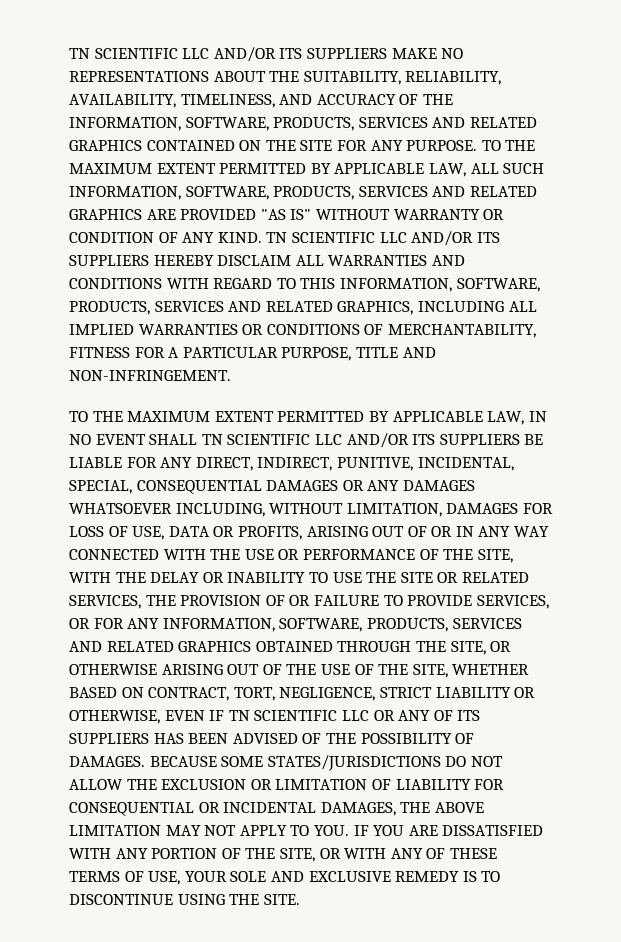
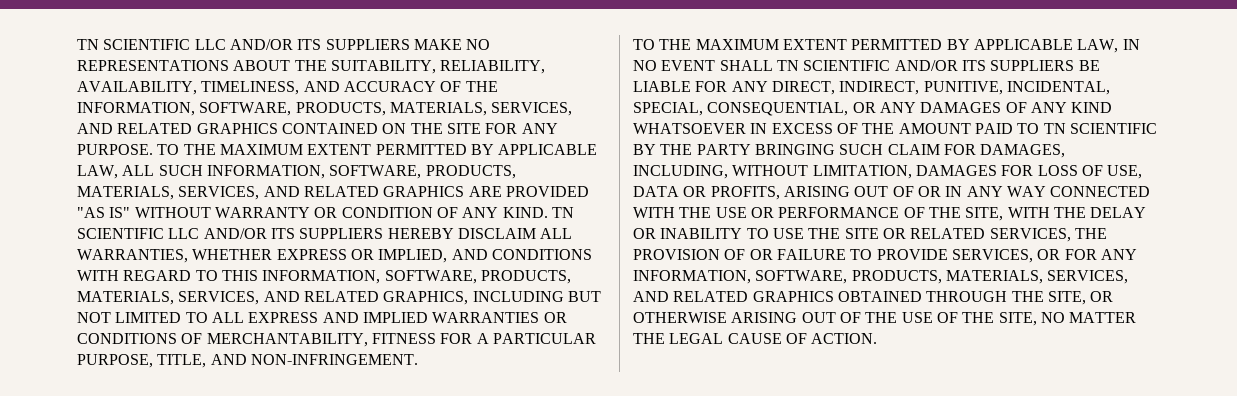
- TN SCIENTIFIC LLC AND/OR ITS SUPPLIERS MAKE NO REPRESENTATIONS ABOUT THE SUITABILITY, RELIABILITY, AVAILABILITY, TIMELINESS, AND ACCURACY OF THE INFORMATION, SOFTWARE, PRODUCTS, SERVICES AND RELATED GRAPHICS CONTAINED ON THE SITE FOR ANY PURPOSE.
+ TN SCIENTIFIC LLC AND/OR ITS SUPPLIERS MAKE NO REPRESENTATIONS ABOUT THE SUITABILITY, RELIABILITY, AVAILABILITY, TIMELINESS, AND ACCURACY OF THE INFORMATION, SOFTWARE, PRODUCTS, MATERIALS, SERVICES, AND RELATED GRAPHICS CONTAINED ON THE SITE FOR ANY PURPOSE.
- TO THE MAXIMUM EXTENT PERMITTED BY APPLICABLE LAW, ALL SUCH INFORMATION, SOFTWARE, PRODUCTS, SERVICES AND RELATED GRAPHICS ARE PROVIDED "AS IS" WITHOUT WARRANTY OR CONDITION OF ANY KIND.
+ TO THE MAXIMUM EXTENT PERMITTED BY APPLICABLE LAW, ALL SUCH INFORMATION, SOFTWARE, PRODUCTS, MATERIALS, SERVICES, AND RELATED GRAPHICS ARE PROVIDED "AS IS" WITHOUT WARRANTY OR CONDITION OF ANY KIND.
- TN SCIENTIFIC LLC AND/OR ITS SUPPLIERS HEREBY DISCLAIM ALL WARRANTIES AND CONDITIONS WITH REGARD TO THIS INFORMATION, SOFTWARE, PRODUCTS, SERVICES AND RELATED GRAPHICS, INCLUDING ALL IMPLIED WARRANTIES OR CONDITIONS OF MERCHANTABILITY, FITNESS FOR A PARTICULAR PURPOSE, TITLE AND NON-INFRINGEMENT.
+ TN SCIENTIFIC LLC AND/OR ITS SUPPLIERS HEREBY DISCLAIM ALL WARRANTIES, WHETHER EXPRESS OR IMPLIED, AND CONDITIONS WITH REGARD TO THIS INFORMATION, SOFTWARE, PRODUCTS, MATERIALS, SERVICES, AND RELATED GRAPHICS, INCLUDING BUT NOT LIMITED TO ALL EXPRESS AND IMPLIED WARRANTIES OR CONDITIONS OF MERCHANTABILITY, FITNESS FOR A PARTICULAR PURPOSE, TITLE, AND NON-INFRINGEMENT.
- TO THE MAXIMUM EXTENT PERMITTED BY APPLICABLE LAW, IN NO EVENT SHALL TN SCIENTIFIC LLC AND/OR ITS SUPPLIERS BE LIABLE FOR ANY DIRECT, INDIRECT, PUNITIVE, INCIDENTAL, SPECIAL, CONSEQUENTIAL DAMAGES OR ANY DAMAGES WHATSOEVER INCLUDING, WITHOUT LIMITATION, DAMAGES FOR LOSS OF USE, DATA OR PROFITS, ARISING OUT OF OR IN ANY WAY CONNECTED WITH THE USE OR PERFORMANCE OF THE SITE, WITH THE DELAY OR INABILITY TO USE THE SITE OR RELATED SERVICES, THE PROVISION OF OR FAILURE TO PROVIDE SERVICES, OR FOR ANY INFORMATION, SOFTWARE, PRODUCTS, SERVICES AND RELATED GRAPHICS OBTAINED THROUGH THE SITE, OR OTHERWISE ARISING OUT OF THE USE OF THE SITE, WHETHER BASED ON CONTRACT, TORT, NEGLIGENCE, STRICT LIABILITY OR OTHERWISE, EVEN IF TN SCIENTIFIC LLC OR ANY OF ITS SUPPLIERS HAS BEEN ADVISED OF THE POSSIBILITY OF DAMAGES. BECAUSE SOME STATES/JURISDICTIONS DO NOT ALLOW THE EXCLUSION OR LIMITATION OF LIABILITY FOR CONSEQUENTIAL OR INCIDENTAL DAMAGES, THE ABOVE LIMITATION MAY NOT APPLY TO YOU. IF YOU ARE DISSATISFIED WITH ANY PORTION OF THE SITE, OR WITH ANY OF THESE TERMS OF USE, YOUR SOLE AND EXCLUSIVE REMEDY IS TO DISCONTINUE USING THE SITE.
+ TO THE MAXIMUM EXTENT PERMITTED BY APPLICABLE LAW, IN NO EVENT SHALL TN SCIENTIFIC AND/OR ITS SUPPLIERS BE LIABLE FOR ANY DIRECT, INDIRECT, PUNITIVE, INCIDENTAL, SPECIAL, CONSEQUENTIAL, OR ANY DAMAGES OF ANY KIND WHATSOEVER IN EXCESS OF THE AMOUNT PAID TO TN SCIENTIFIC BY THE PARTY BRINGING SUCH CLAIM FOR DAMAGES, INCLUDING, WITHOUT LIMITATION, DAMAGES FOR LOSS OF USE, DATA OR PROFITS, ARISING OUT OF OR IN ANY WAY CONNECTED WITH THE USE OR PERFORMANCE OF THE SITE, WITH THE DELAY OR INABILITY TO USE THE SITE OR RELATED SERVICES, THE PROVISION OF OR FAILURE TO PROVIDE SERVICES, OR FOR ANY INFORMATION, SOFTWARE, PRODUCTS, MATERIALS, SERVICES, AND RELATED GRAPHICS OBTAINED THROUGH THE SITE, OR OTHERWISE ARISING OUT OF THE USE OF THE SITE, NO MATTER THE LEGAL CAUSE OF ACTION.

